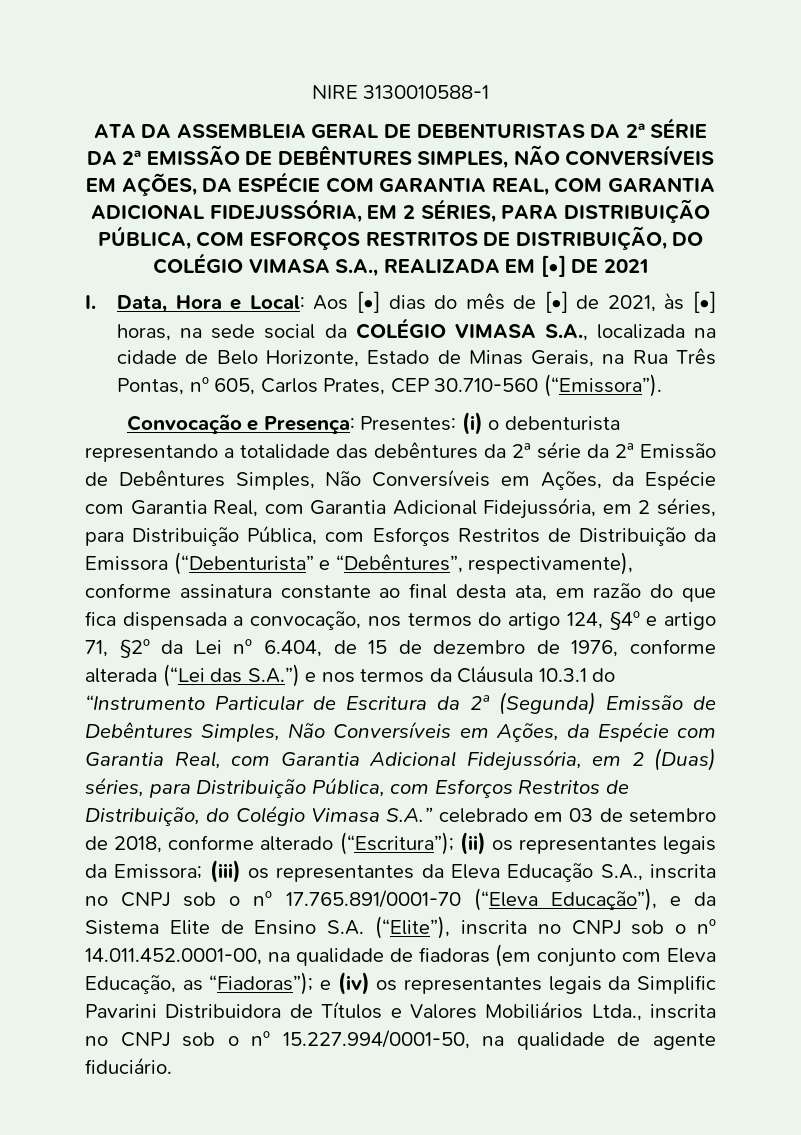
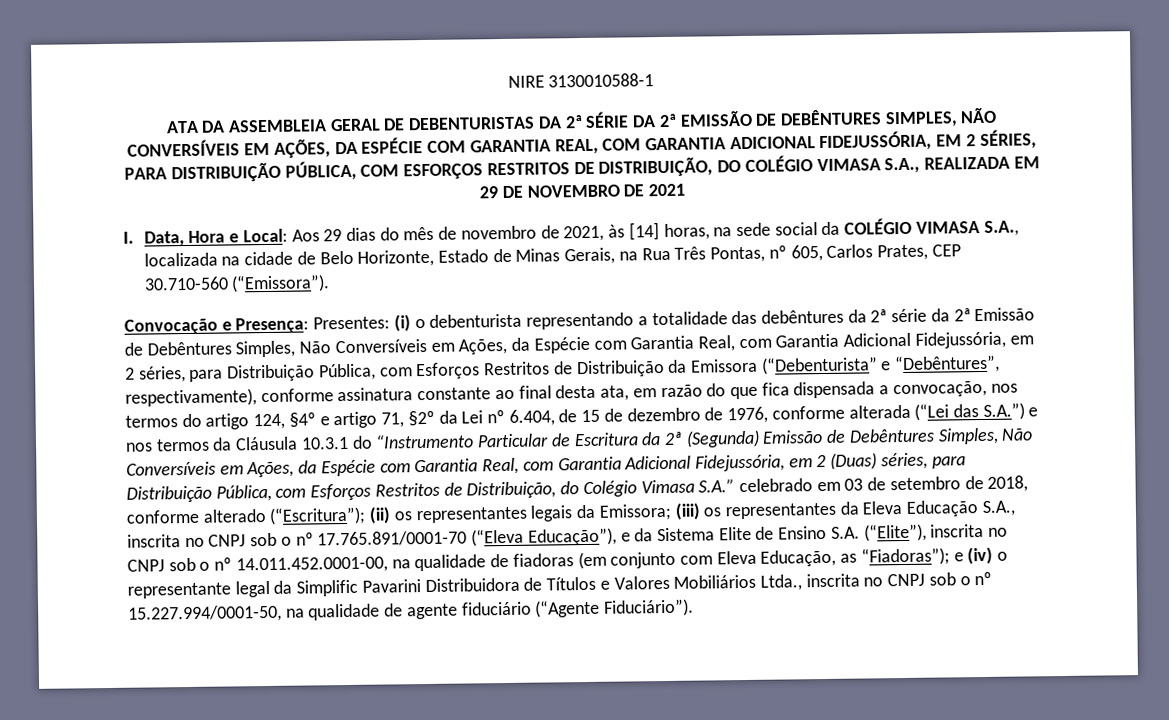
- ATA DA ASSEMBLEIA GERAL DE DEBENTURISTAS DA 2ª SÉRIE DA 2ª EMISSÃO DE DEBÊNTURES SIMPLES, NÃO CONVERSÍVEIS EM AÇÕES, DA ESPÉCIE COM GARANTIA REAL, COM GARANTIA ADICIONAL FIDEJUSSÓRIA, EM 2 SÉRIES, PARA DISTRIBUIÇÃO PÚBLICA, COM ESFORÇOS RESTRITOS DE DISTRIBUIÇÃO, DO COLÉGIO VIMASA S.A., REALIZADA EM [•] DE 2021
+ ATA DA ASSEMBLEIA GERAL DE DEBENTURISTAS DA 2ª SÉRIE DA 2ª EMISSÃO DE DEBÊNTURES SIMPLES, NÃO CONVERSÍVEIS EM AÇÕES, DA ESPÉCIE COM GARANTIA REAL, COM GARANTIA ADICIONAL FIDEJUSSÓRIA, EM 2 SÉRIES, PARA DISTRIBUIÇÃO PÚBLICA, COM ESFORÇOS RESTRITOS DE DISTRIBUIÇÃO, DO COLÉGIO VIMASA S.A., REALIZADA EM 29 DE NOVEMBRO DE 2021
- I. Data, Hora e Local: Aos [•] dias do mês de [•] de 2021, às [•] horas, na sede social da COLÉGIO VIMASA S.A., localizada na cidade de Belo Horizonte, Estado de Minas Gerais, na Rua Três Pontas, nº 605, Carlos Prates, CEP 30.710-560 (“Emissora”).
+ I. Data, Hora e Local: Aos 29 dias do mês de novembro de 2021, às [14] horas, na sede social da COLÉGIO VIMASA S.A., localizada na cidade de Belo Horizonte, Estado de Minas Gerais, na Rua Três Pontas, nº 605, Carlos Prates, CEP 30.710-560 (“Emissora”).
- e (iv) os representantes legais da Simplific Pavarini Distribuidora de Títulos e Valores Mobiliários Ltda., inscrita no CNPJ sob o nº 15.227.994/0001-50, na qualidade de agente fiduciário.
+ e (iv) o representante legal da Simplific Pavarini Distribuidora de Títulos e Valores Mobiliários Ltda., inscrita no CNPJ sob o nº 15.227.994/0001-50, na qualidade de agente fiduciário (“Agente Fiduciário”).

